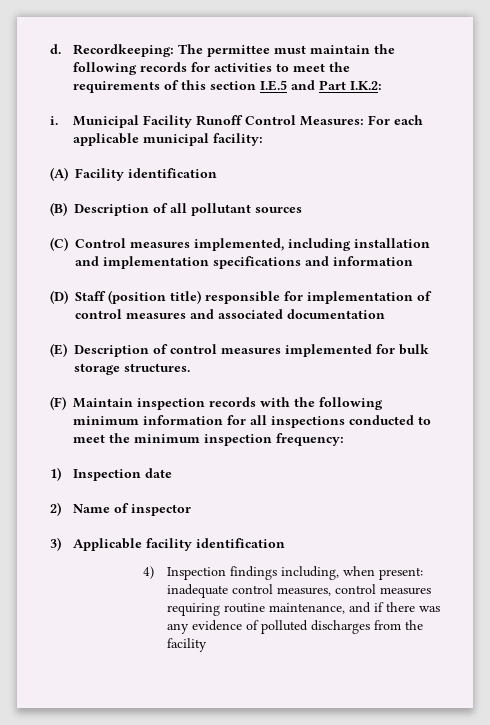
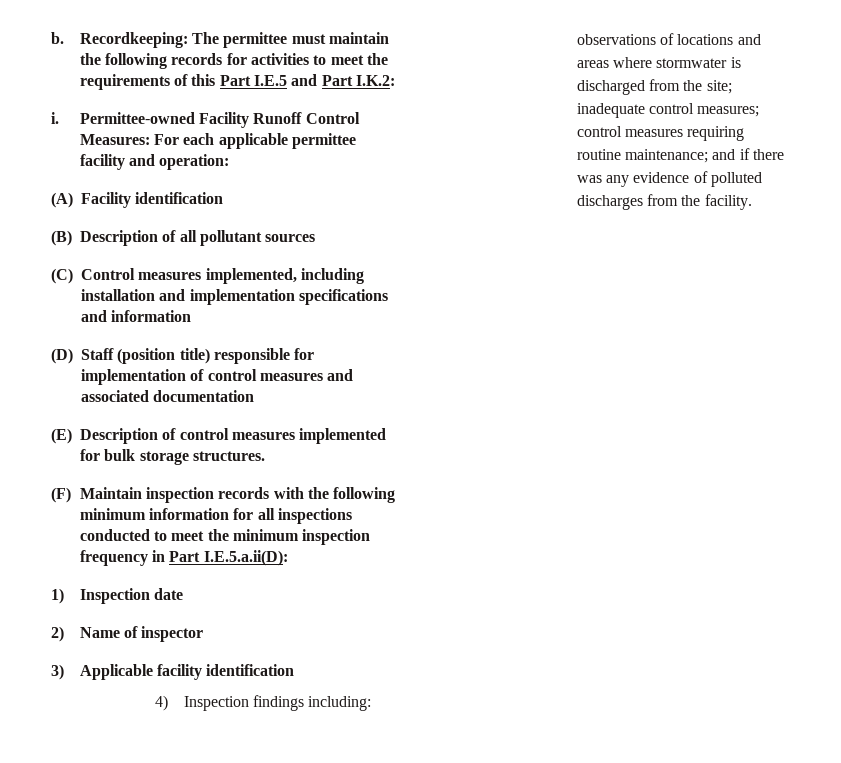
- d.
+ b.
- Recordkeeping: The permittee must maintain the following records for activities to meet the requirements of this section I.E.5 and Part I.K.2:
+ Recordkeeping: The permittee must maintain the following records for activities to meet the requirements of this Part I.E.5 and Part I.K.2:
- Municipal Facility Runoff Control Measures: For each applicable municipal facility:
+ Permittee-owned Facility Runoff Control Measures: For each applicable permittee facility and operation:
- (F) Maintain inspection records with the following minimum information for all inspections conducted to meet the minimum inspection frequency:
+ (F) Maintain inspection records with the following minimum information for all inspections conducted to meet the minimum inspection frequency in Part I.E.5.a.ii(D):
- 4) Inspection findings including, when present: inadequate control measures, control measures requiring routine maintenance, and if there was any evidence of polluted discharges from the facility
+ 4) Inspection findings including: observations of locations and areas where stormwater is discharged from the site; inadequate control measures; control measures requiring routine maintenance; and if there was any evidence of polluted discharges from the facility.

